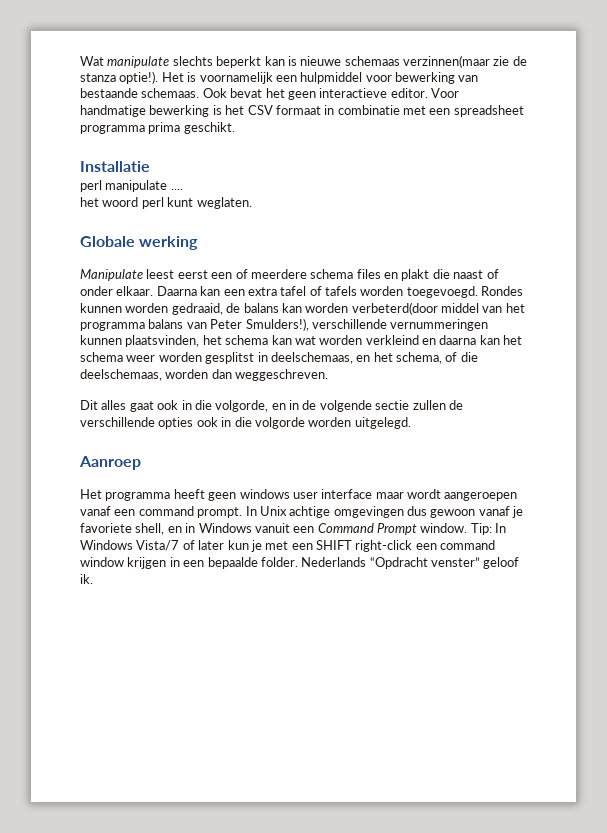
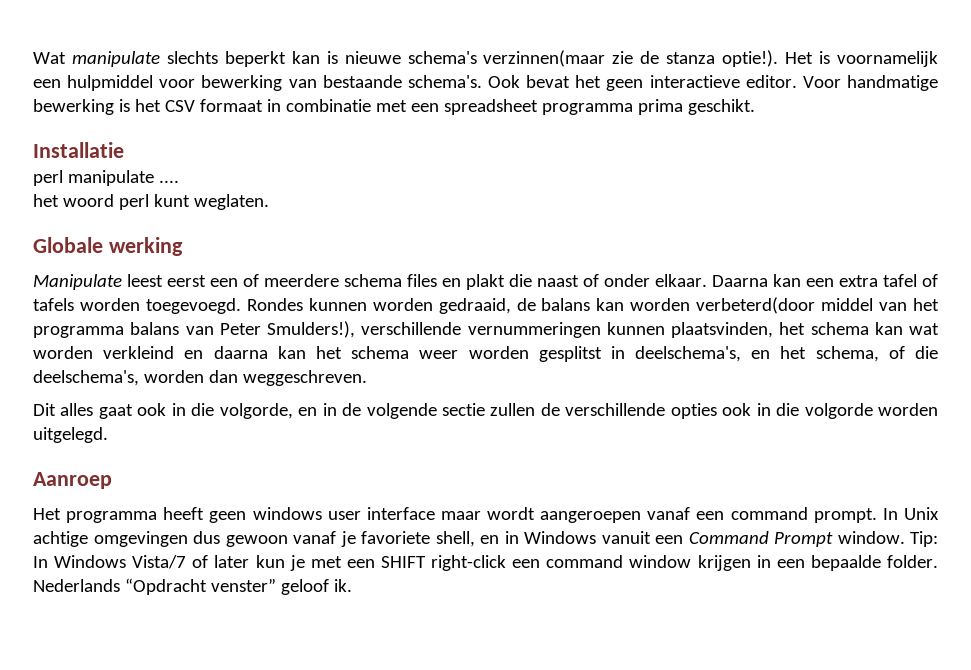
- Wat manipulate slechts beperkt kan is nieuwe schemaas verzinnen(maar zie de stanza optie!).
+ Wat manipulate slechts beperkt kan is nieuwe schema's verzinnen(maar zie de stanza optie!).
- Het is voornamelijk een hulpmiddel voor bewerking van bestaande schemaas.
+ Het is voornamelijk een hulpmiddel voor bewerking van bestaande schema's.
- Rondes kunnen worden gedraaid, de balans kan worden verbeterd(door middel van het programma balans van Peter Smulders!), verschillende vernummeringen kunnen plaatsvinden, het schema kan wat worden verkleind en daarna kan het schema weer worden gesplitst in deelschemaas, en het schema, of die deelschemaas, worden dan weggeschreven.
+ Rondes kunnen worden gedraaid, de balans kan worden verbeterd(door middel van het programma balans van Peter Smulders!), verschillende vernummeringen kunnen plaatsvinden, het schema kan wat worden verkleind en daarna kan het schema weer worden gesplitst in deelschema's, en het schema, of die deelschema's, worden dan weggeschreven.

